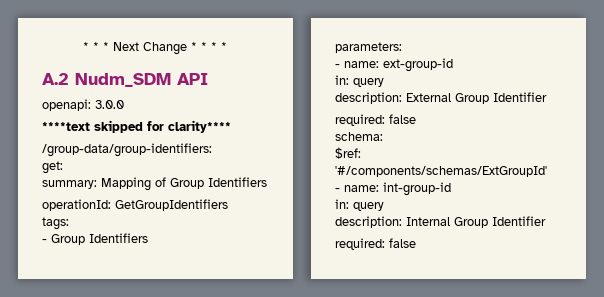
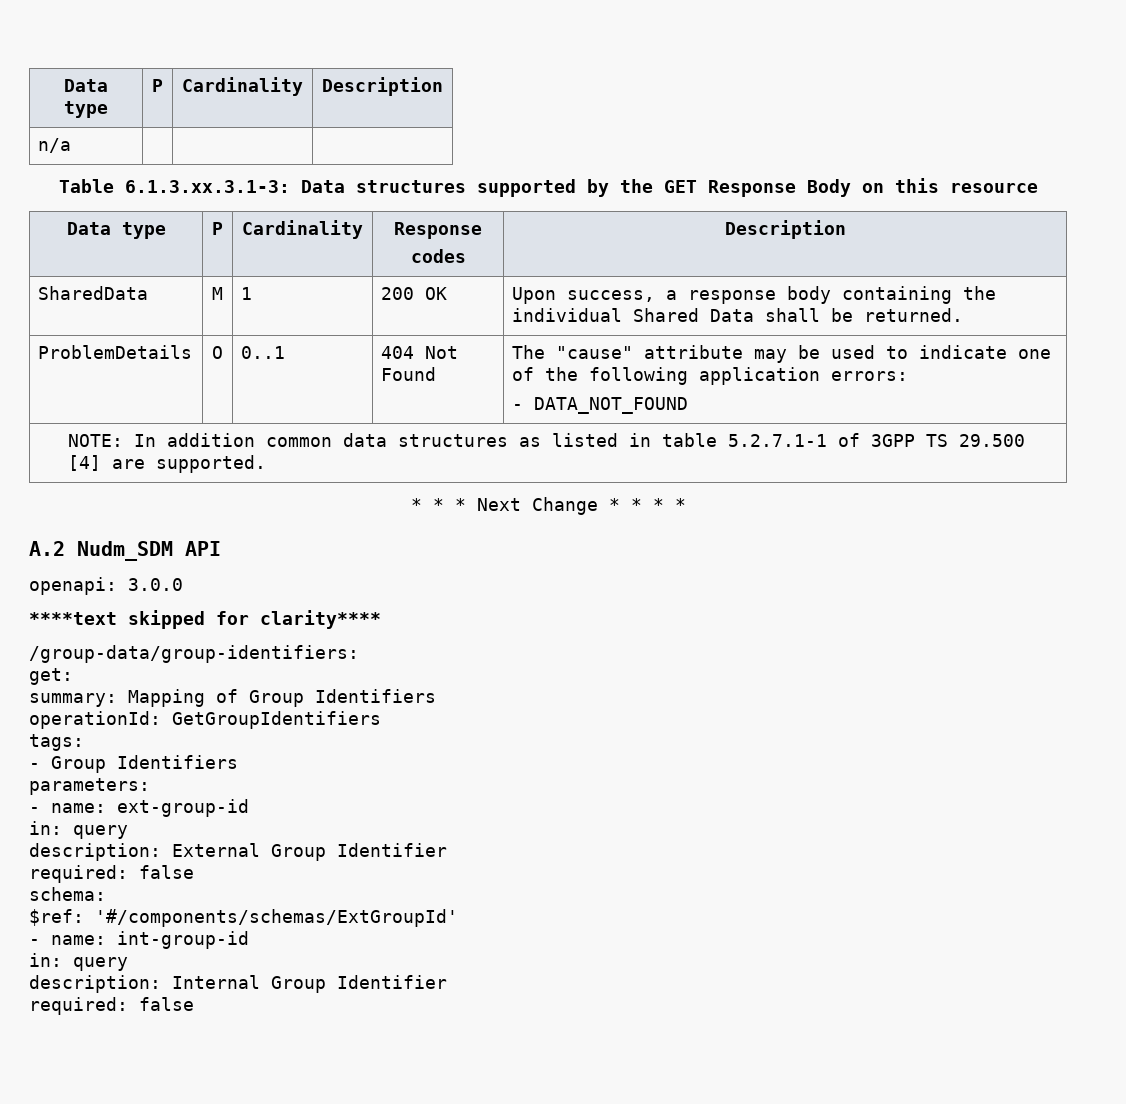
+ Data type | P | Cardinality | Description
+ n/a | | |
+ Table 6.1.3.xx.3.1-3: Data structures supported by the GET Response Body on this resource
+ Data type | P | Cardinality | Response
+ codes | Description
+ SharedData | M | 1 | 200 OK | Upon success, a response body containing the individual Shared Data shall be returned.
+ ProblemDetails | O | 0..1 | 404 Not Found | The "cause" attribute may be used to indicate one of the following application errors:
+ - DATA_NOT_FOUND
+ NOTE: In addition common data structures as listed in table 5.2.7.1-1 of 3GPP TS 29.500 [4] are supported.

